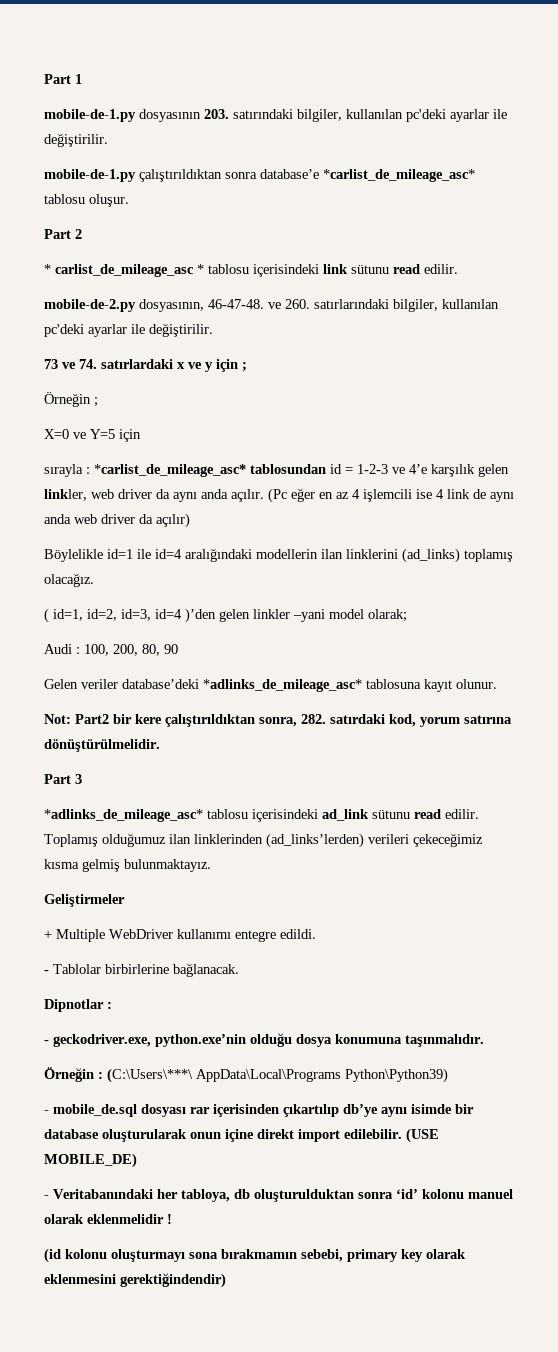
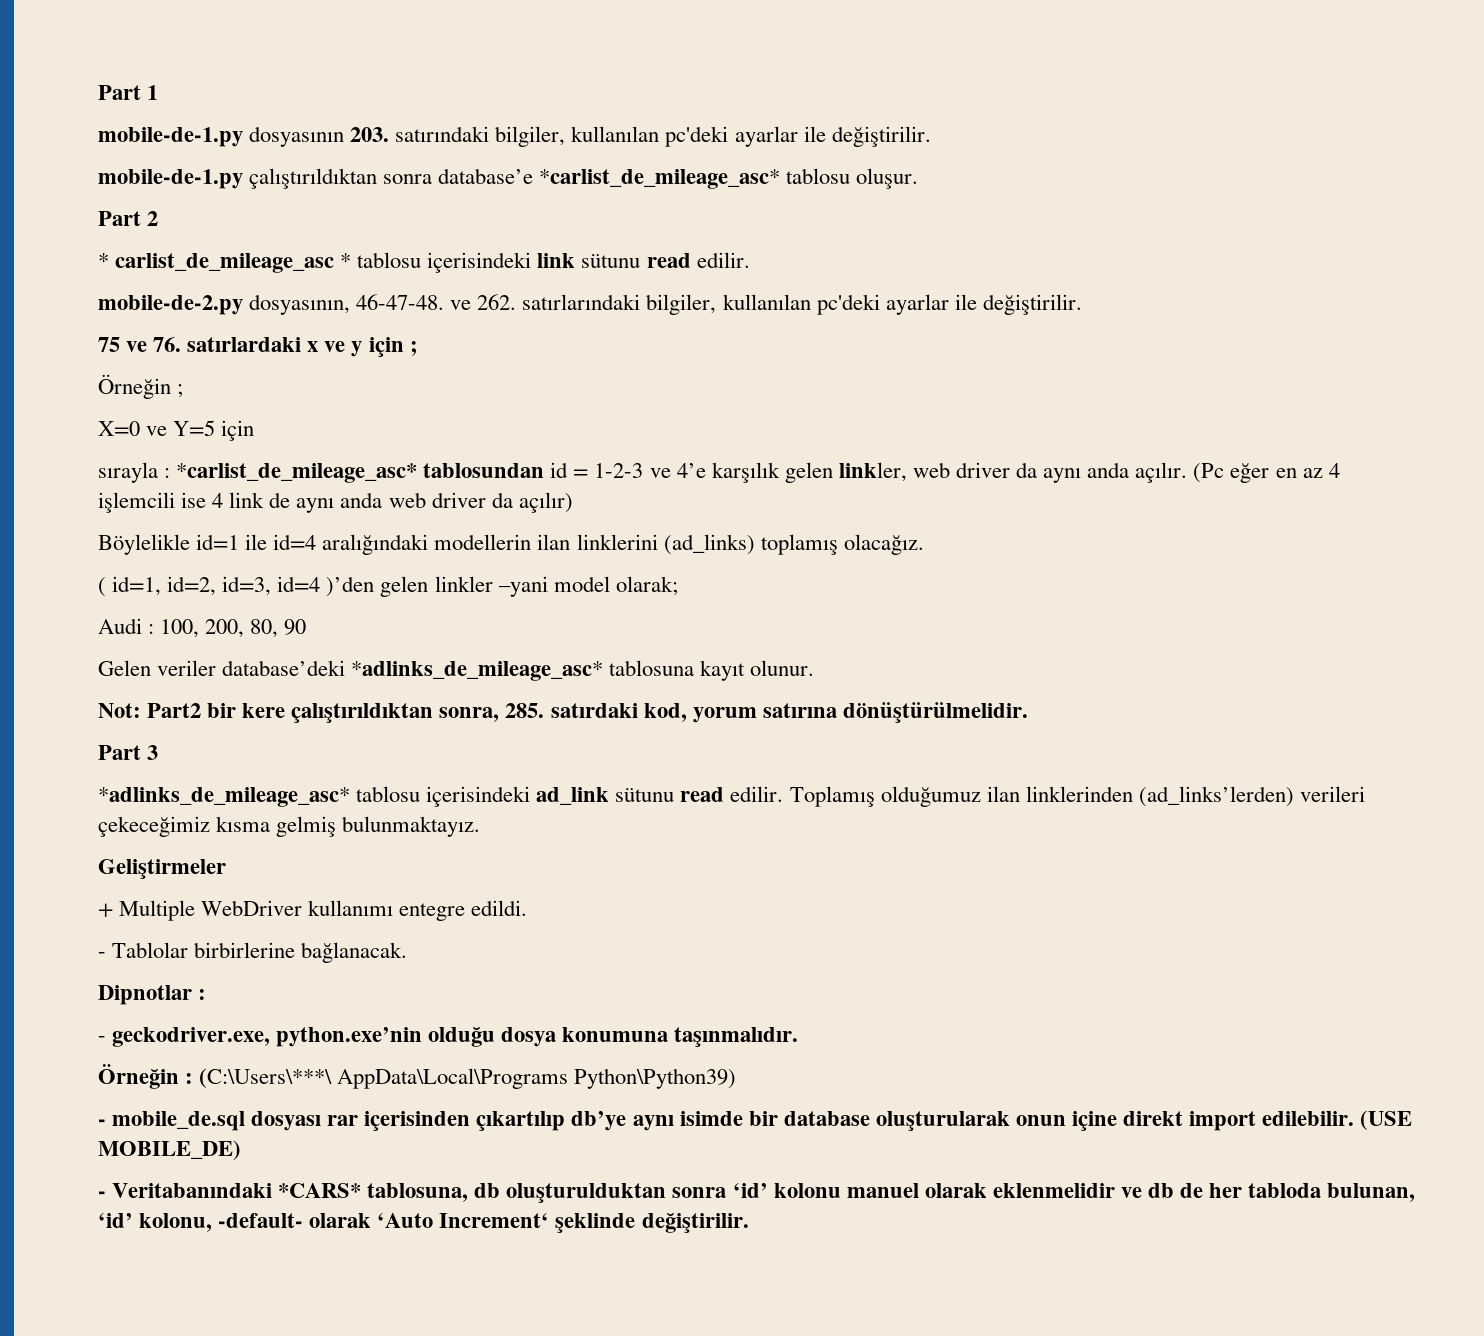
- mobile-de-2.py dosyasının, 46-47-48. ve 260. satırlarındaki bilgiler, kullanılan pc'deki ayarlar ile değiştirilir.
+ mobile-de-2.py dosyasının, 46-47-48. ve 262. satırlarındaki bilgiler, kullanılan pc'deki ayarlar ile değiştirilir.
- 73 ve 74. satırlardaki x ve y için ;
+ 75 ve 76. satırlardaki x ve y için ;
- Not: Part2 bir kere çalıştırıldıktan sonra, 282. satırdaki kod, yorum satırına dönüştürülmelidir.
+ Not: Part2 bir kere çalıştırıldıktan sonra, 285. satırdaki kod, yorum satırına dönüştürülmelidir.
- - Veritabanındaki her tabloya, db oluşturulduktan sonra ‘id’ kolonu manuel olarak eklenmelidir !
- (id kolonu oluşturmayı sona bırakmamın sebebi, primary key olarak eklenmesini gerektiğindendir)
+ - Veritabanındaki *CARS* tablosuna, db oluşturulduktan sonra ‘id’ kolonu manuel olarak eklenmelidir ve db de her tabloda bulunan, ‘id’ kolonu, -default- olarak ‘Auto Increment‘ şeklinde değiştirilir.

